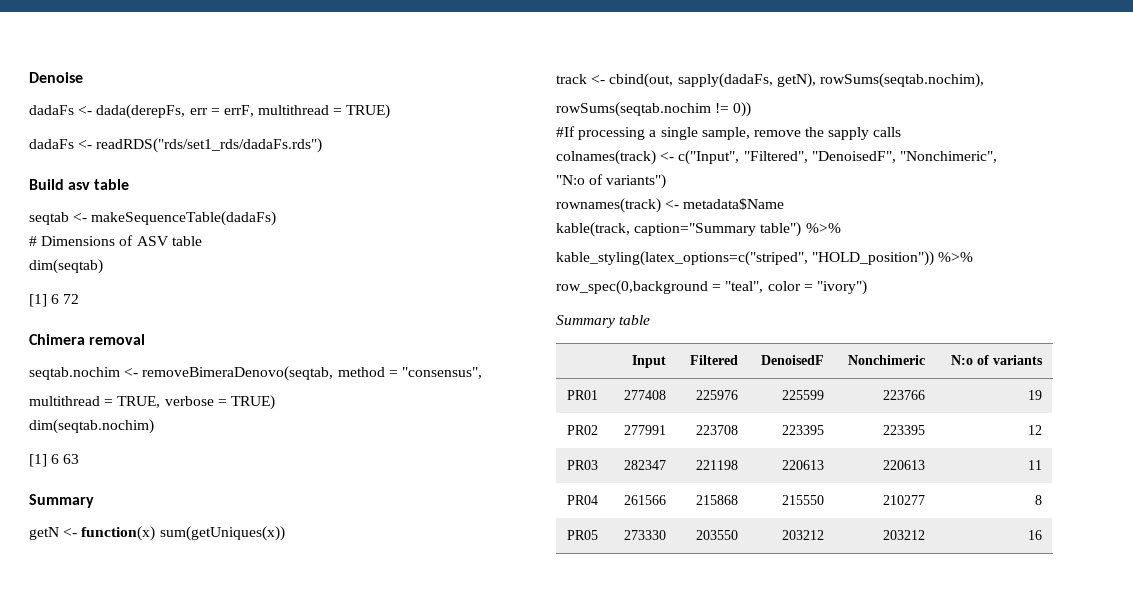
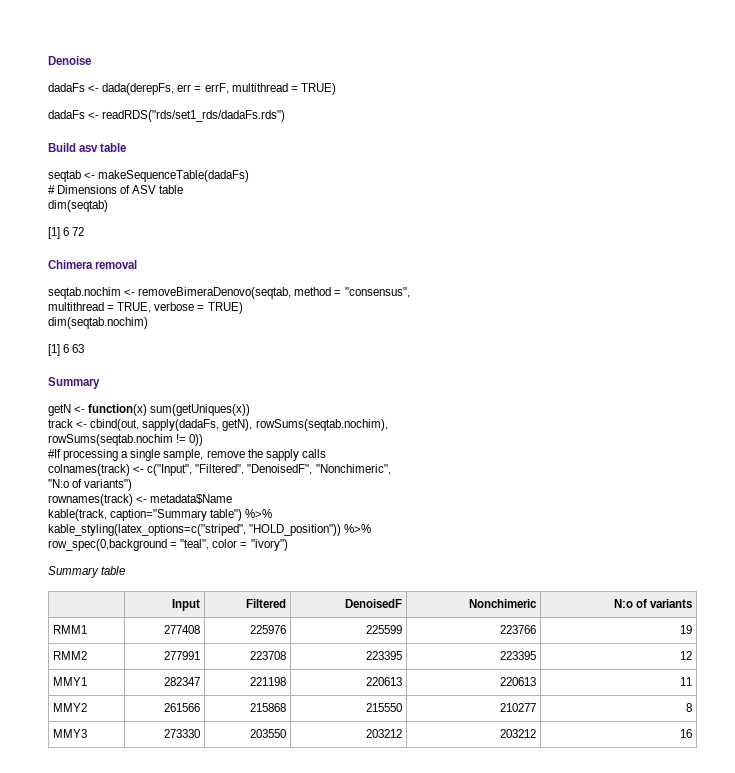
- PR01 | 277408 | 225976 | 225599 | 223766 | 19
+ RMM1 | 277408 | 225976 | 225599 | 223766 | 19
- PR02 | 277991 | 223708 | 223395 | 223395 | 12
+ RMM2 | 277991 | 223708 | 223395 | 223395 | 12
- PR03 | 282347 | 221198 | 220613 | 220613 | 11
+ MMY1 | 282347 | 221198 | 220613 | 220613 | 11
- PR04 | 261566 | 215868 | 215550 | 210277 | 8
+ MMY2 | 261566 | 215868 | 215550 | 210277 | 8
- PR05 | 273330 | 203550 | 203212 | 203212 | 16
+ MMY3 | 273330 | 203550 | 203212 | 203212 | 16

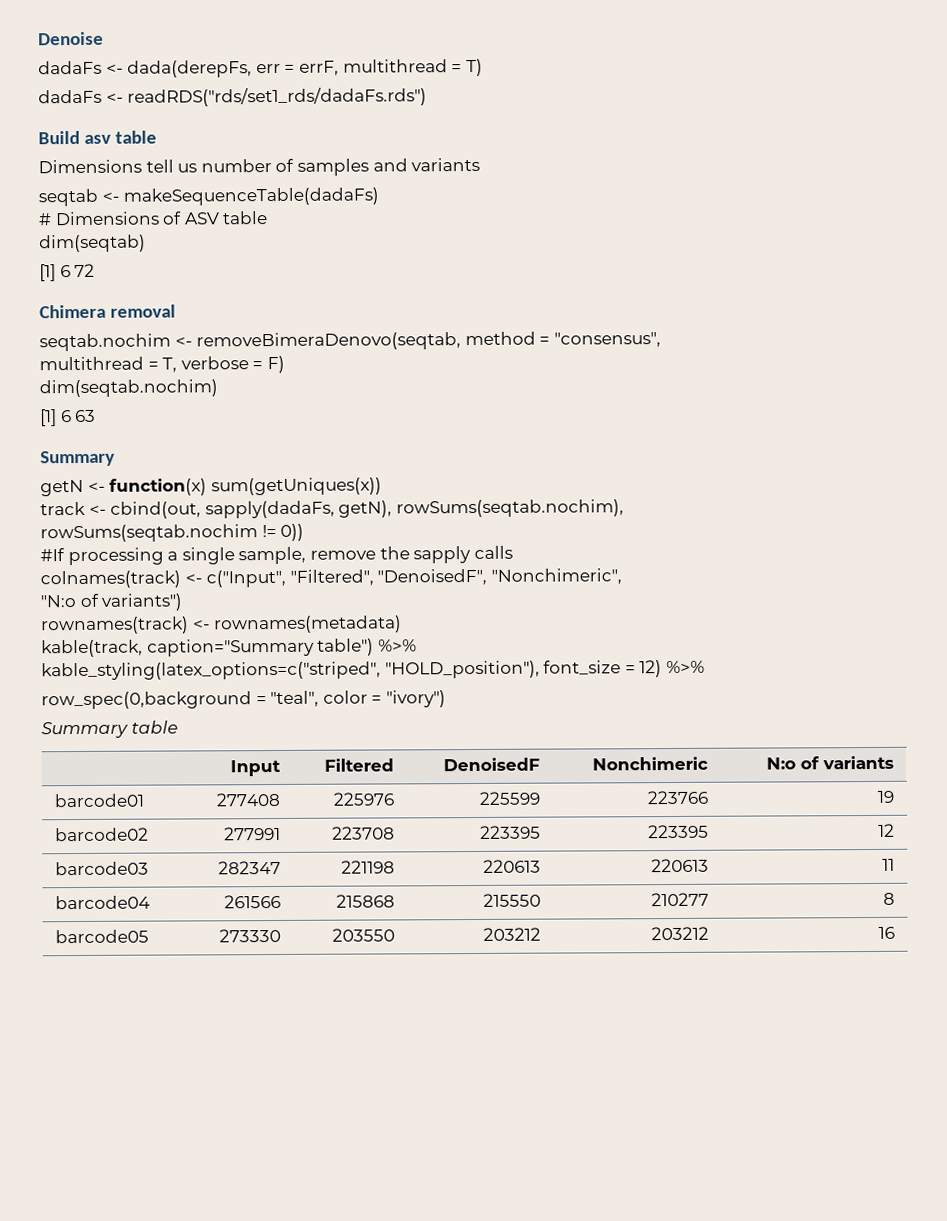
- dadaFs <- dada(derepFs, err = errF, multithread = TRUE)
+ dadaFs <- dada(derepFs, err = errF, multithread = T)
+ Dimensions tell us number of samples and variants
- multithread = TRUE, verbose = TRUE)
+ multithread = T, verbose = F)
- rownames(track) <- metadata$Name
+ rownames(track) <- rownames(metadata)
- kable_styling(latex_options=c("striped", "HOLD_position")) %>%
+ kable_styling(latex_options=c("striped", "HOLD_position"), font_size = 12) %>%
- RMM1 | 277408 | 225976 | 225599 | 223766 | 19
+ barcode01 | 277408 | 225976 | 225599 | 223766 | 19
- RMM2 | 277991 | 223708 | 223395 | 223395 | 12
+ barcode02 | 277991 | 223708 | 223395 | 223395 | 12
- MMY1 | 282347 | 221198 | 220613 | 220613 | 11
+ barcode03 | 282347 | 221198 | 220613 | 220613 | 11
- MMY2 | 261566 | 215868 | 215550 | 210277 | 8
+ barcode04 | 261566 | 215868 | 215550 | 210277 | 8
- MMY3 | 273330 | 203550 | 203212 | 203212 | 16
+ barcode05 | 273330 | 203550 | 203212 | 203212 | 16

